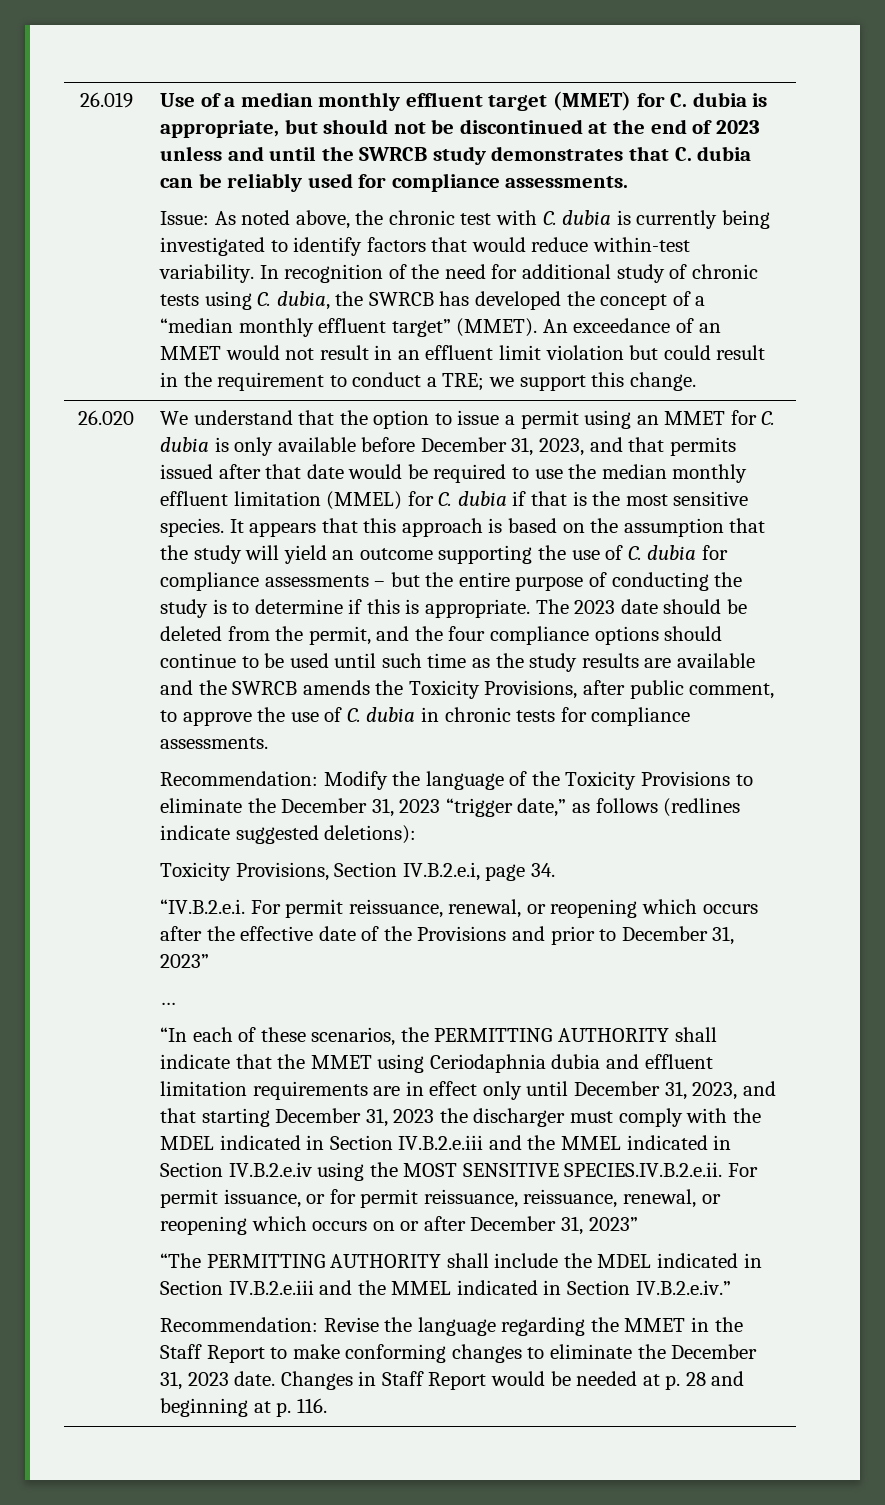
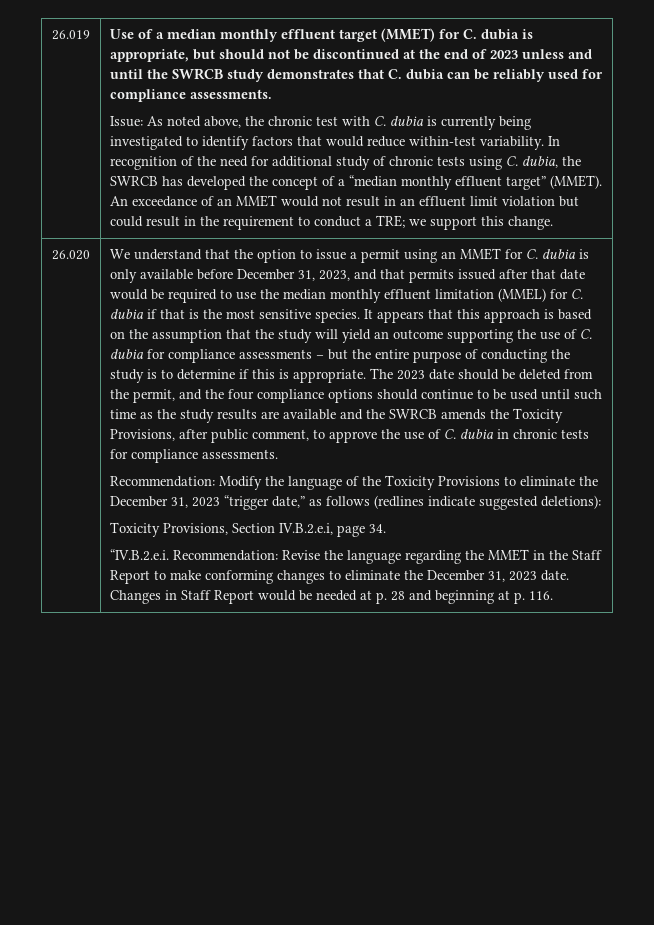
- “IV.B.2.e.i. For permit reissuance, renewal, or reopening which occurs after the effective date of the Provisions and prior to December 31, 2023”
- …
- “In each of these scenarios, the PERMITTING AUTHORITY shall indicate that the MMET using Ceriodaphnia dubia and effluent limitation requirements are in effect only until December 31, 2023, and that starting December 31, 2023 the discharger must comply with the MDEL indicated in Section IV.B.2.e.iii and the MMEL indicated in Section IV.B.2.e.iv using the MOST SENSITIVE SPECIES.IV.B.2.e.ii. For permit issuance, or for permit reissuance, reissuance, renewal, or reopening which occurs on or after December 31, 2023”
- “The PERMITTING AUTHORITY shall include the MDEL indicated in Section IV.B.2.e.iii and the MMEL indicated in Section IV.B.2.e.iv.”
- Recommendation: Revise the language regarding the MMET in the Staff Report to make conforming changes to eliminate the December 31, 2023 date.
+ “IV.B.2.e.i. Recommendation: Revise the language regarding the MMET in the Staff Report to make conforming changes to eliminate the December 31, 2023 date.

